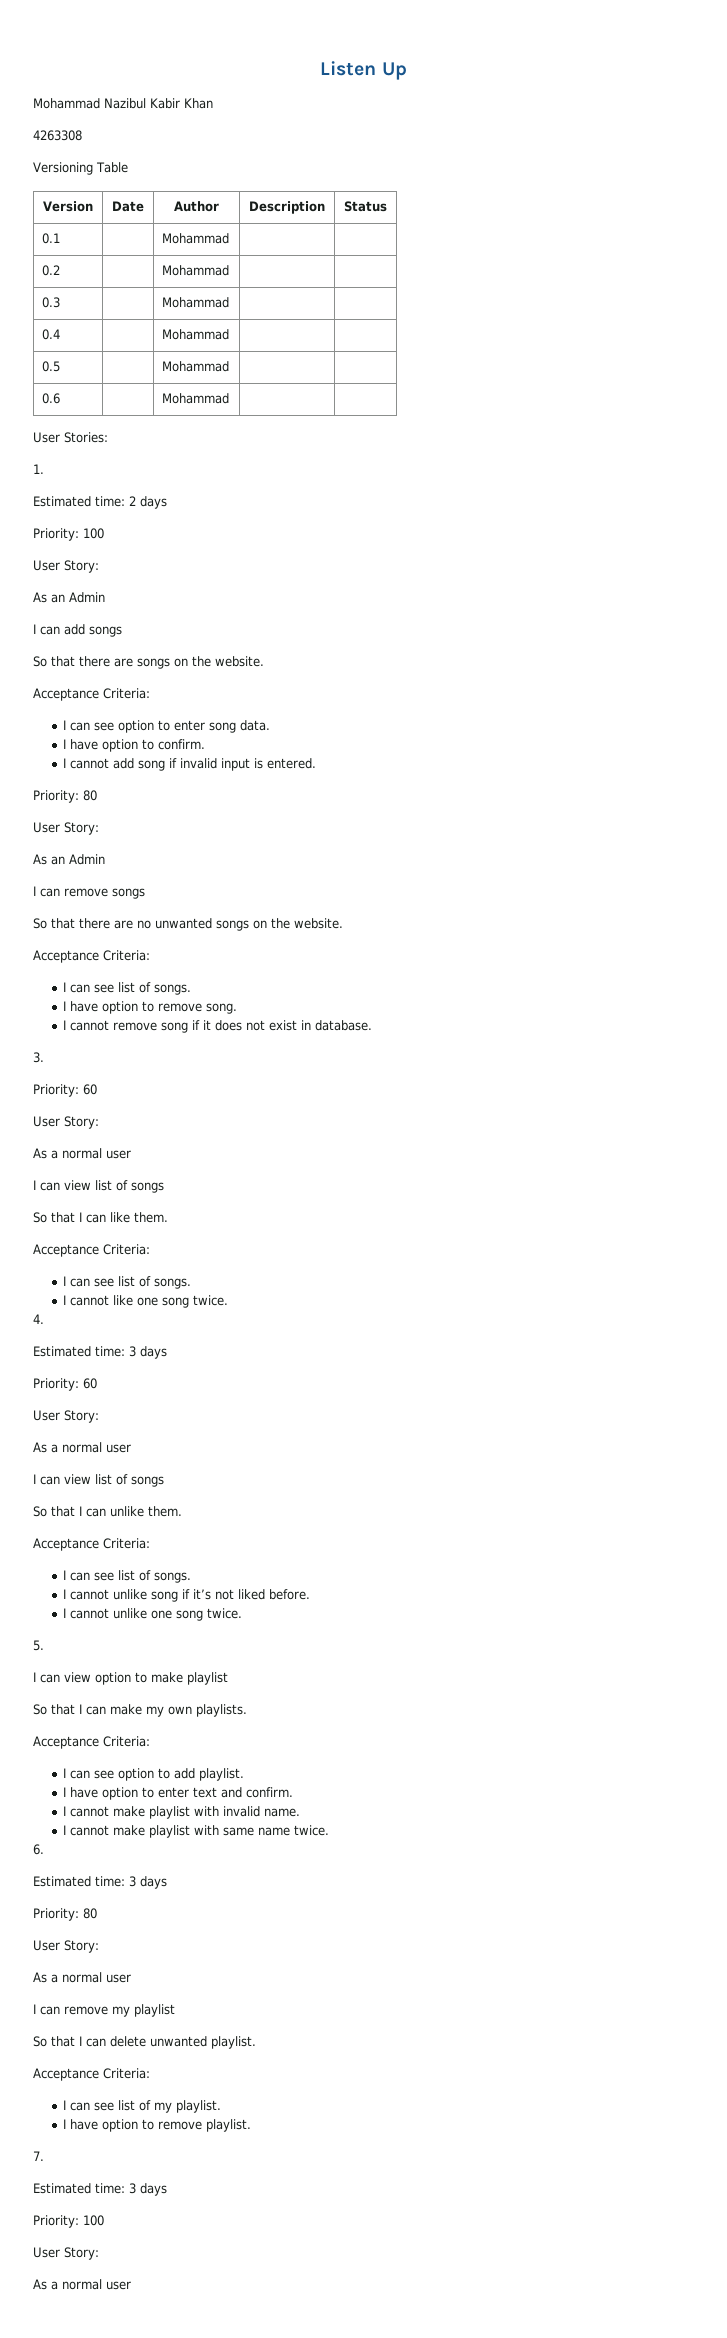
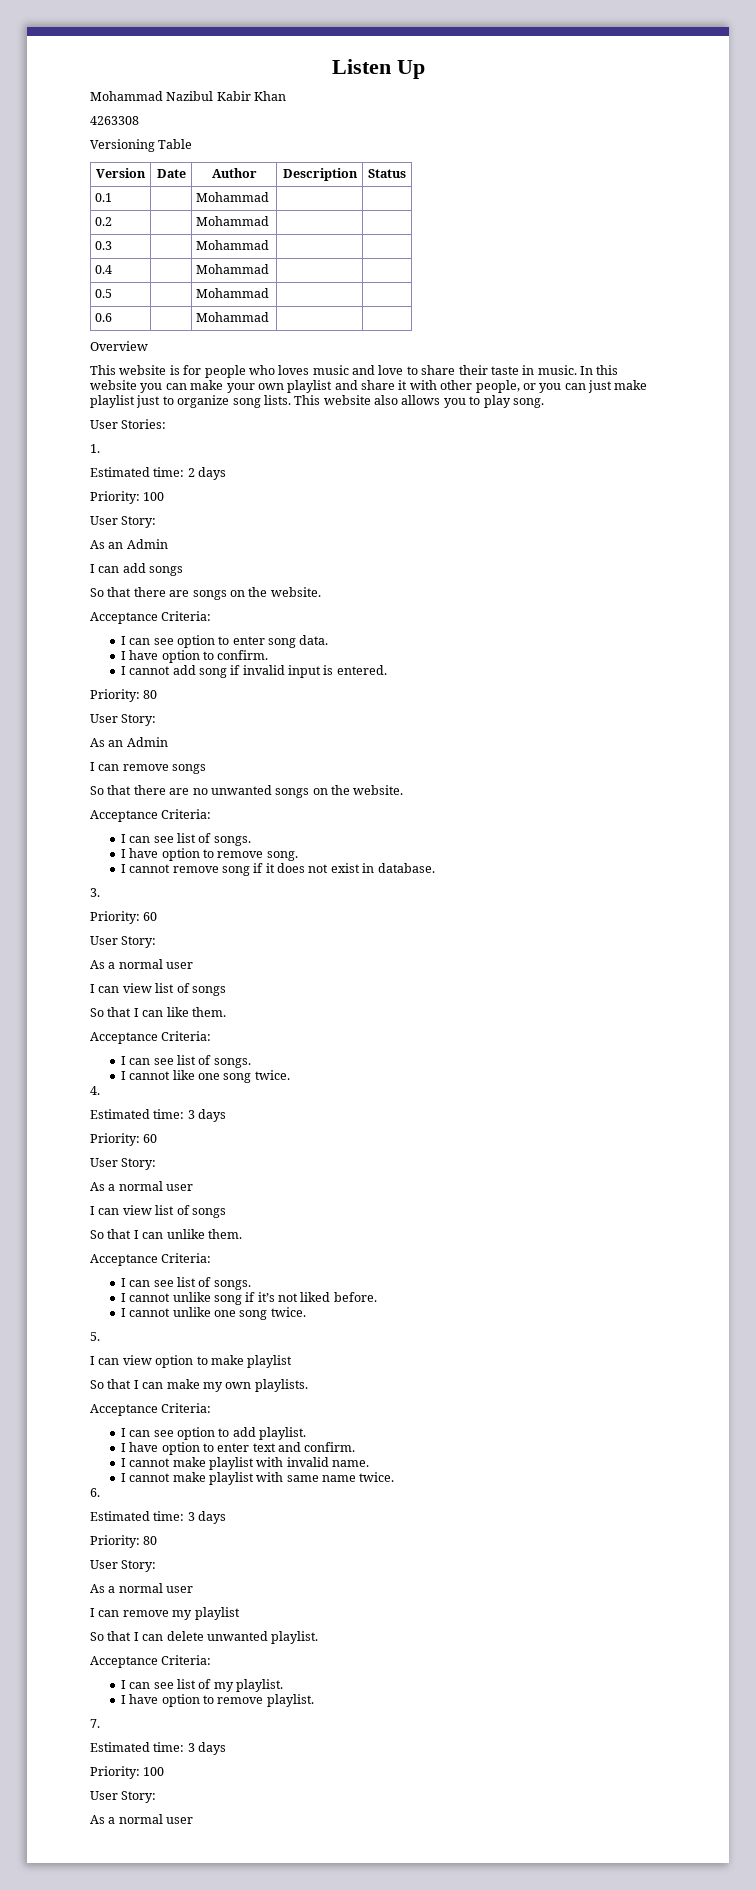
+ Overview
+ This website is for people who loves music and love to share their taste in music. In this website you can make your own playlist and share it with other people, or you can just make playlist just to organize song lists. This website also allows you to play song.

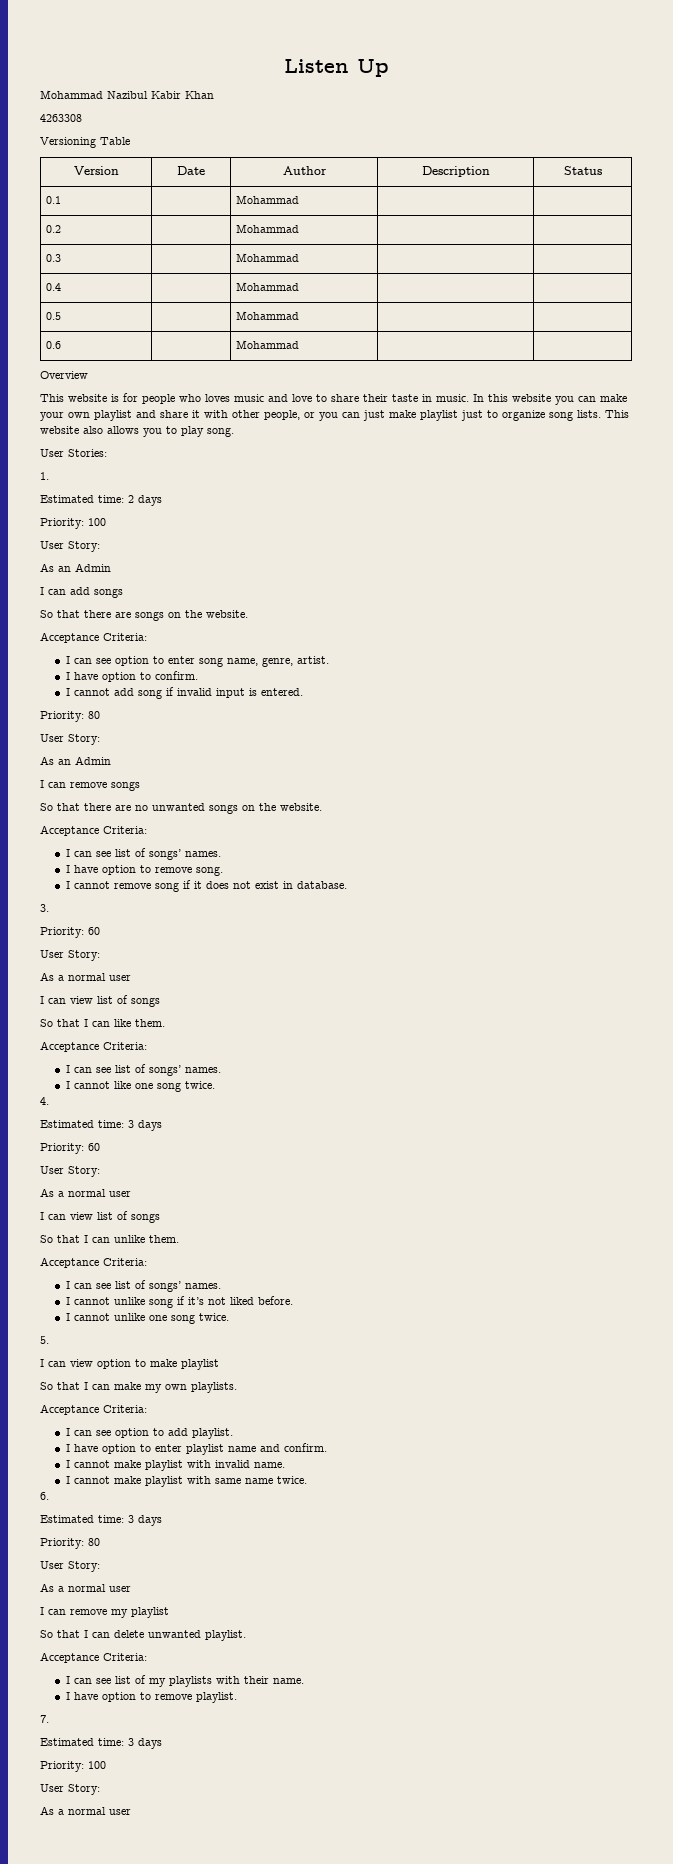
- I can see option to enter song data.
+ I can see option to enter song name, genre, artist.
  So that there are no unwanted songs on the website.
  Acceptance Criteria:
- I can see list of songs.
+ I can see list of songs’ names.
  So that I can like them.
  Acceptance Criteria:
- I can see list of songs.
+ I can see list of songs’ names.
  So that I can unlike them.
  Acceptance Criteria:
- I can see list of songs.
+ I can see list of songs’ names.
- I have option to enter text and confirm.
+ I have option to enter playlist name and confirm.
- I can see list of my playlist.
+ I can see list of my playlists with their name.

